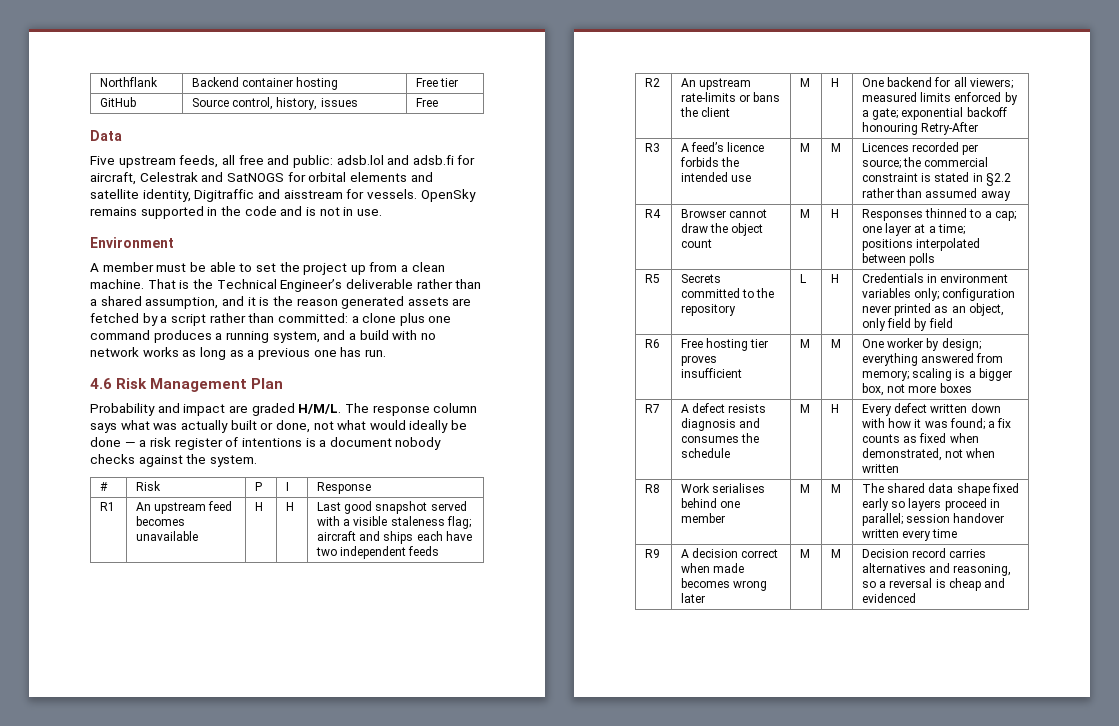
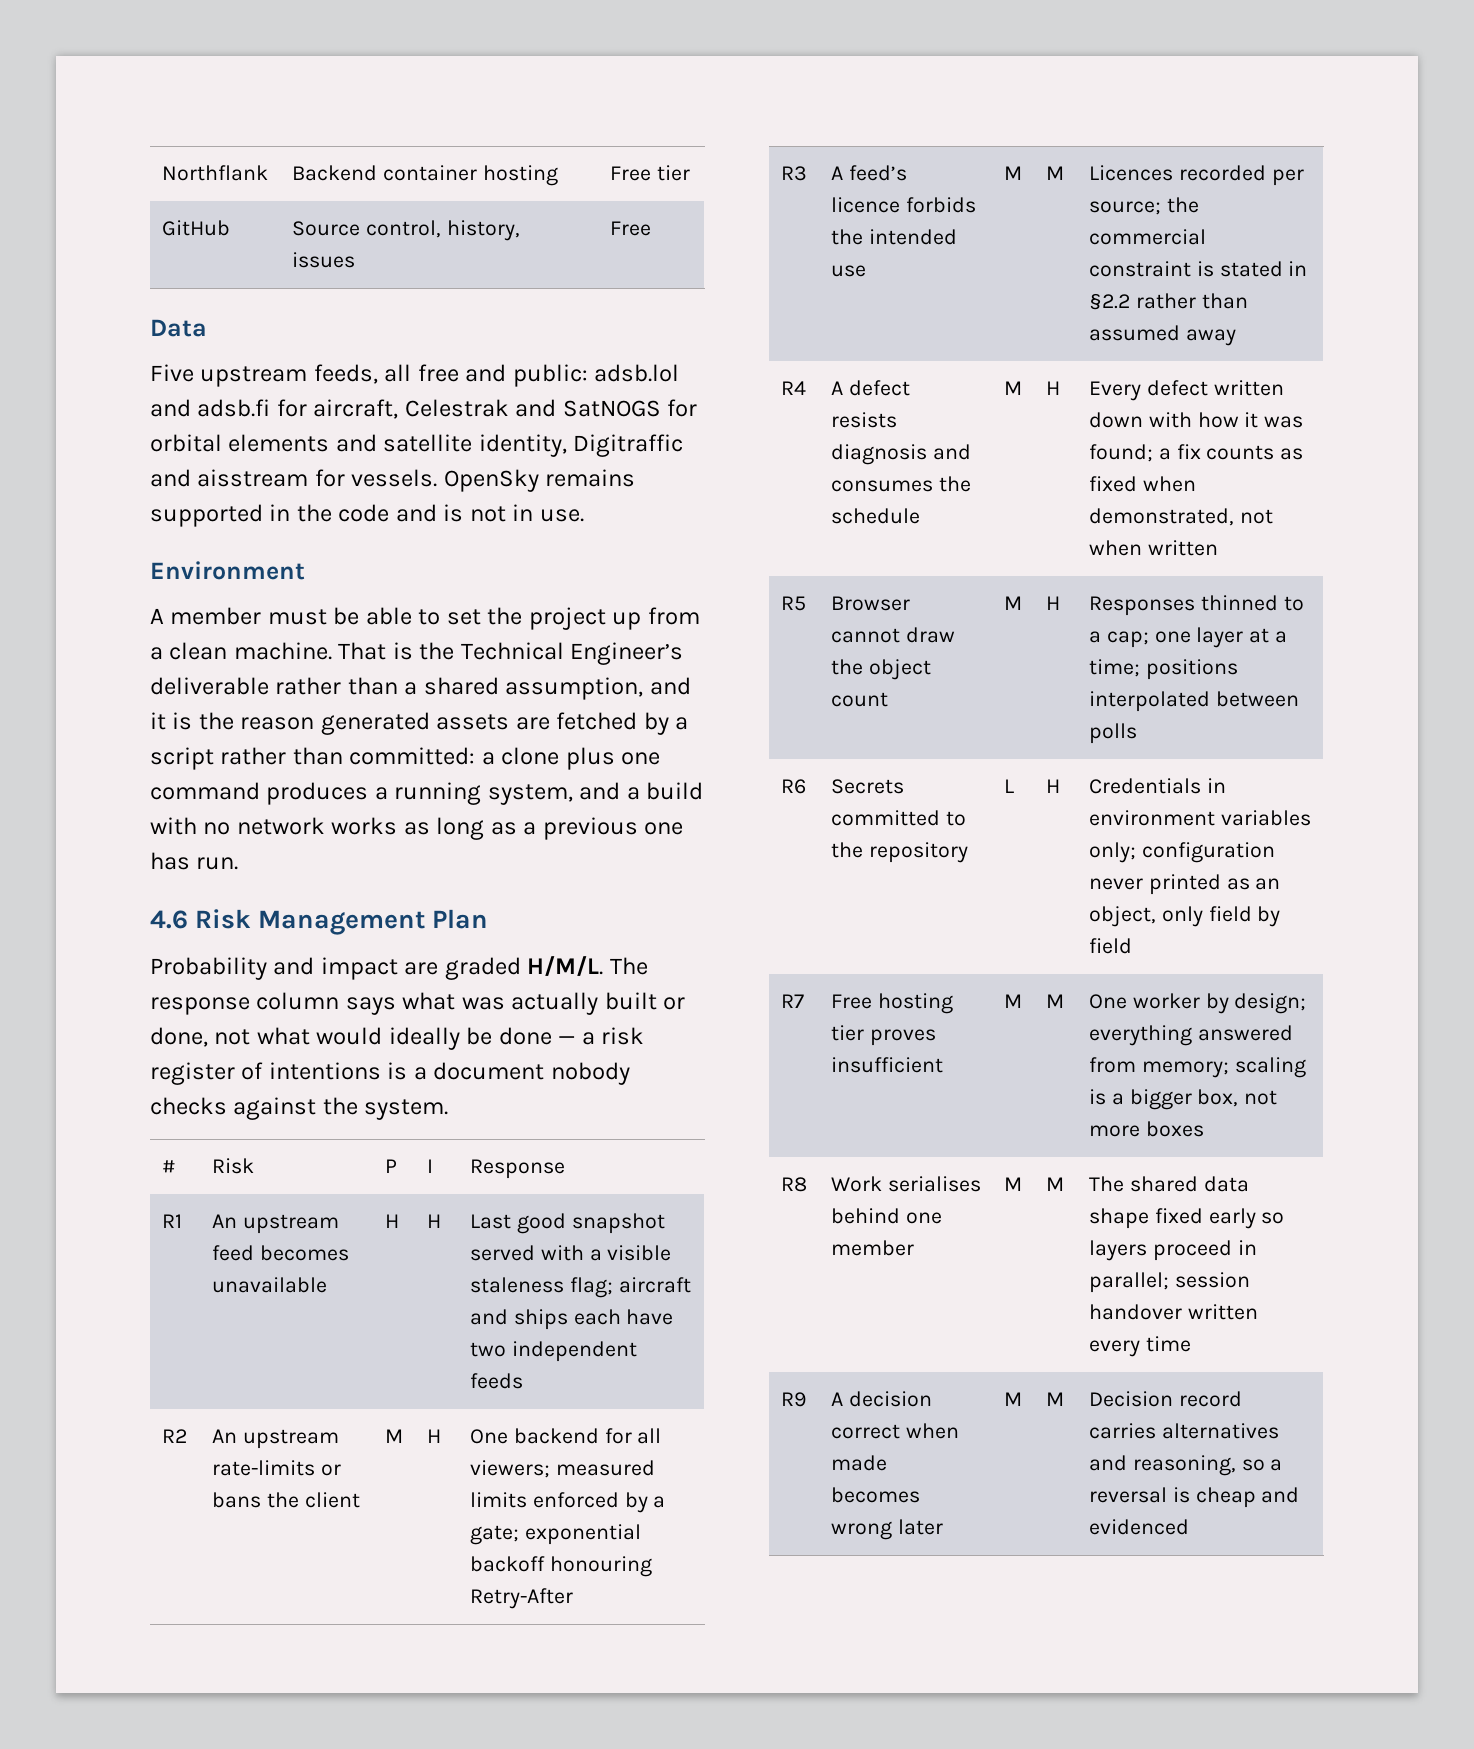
- R4 | Browser cannot draw the object count | M | H | Responses thinned to a cap; one layer at a time; positions interpolated between polls
- R5 | Secrets committed to the repository | L | H | Credentials in environment variables only; configuration never printed as an object, only field by field
- R6 | Free hosting tier proves insufficient | M | M | One worker by design; everything answered from memory; scaling is a bigger box, not more boxes
- R7 | A defect resists diagnosis and consumes the schedule | M | H | Every defect written down with how it was found; a fix counts as fixed when demonstrated, not when written
+ R4 | A defect resists diagnosis and consumes the schedule | M | H | Every defect written down with how it was found; a fix counts as fixed when demonstrated, not when written
+ R5 | Browser cannot draw the object count | M | H | Responses thinned to a cap; one layer at a time; positions interpolated between polls
+ R6 | Secrets committed to the repository | L | H | Credentials in environment variables only; configuration never printed as an object, only field by field
+ R7 | Free hosting tier proves insufficient | M | M | One worker by design; everything answered from memory; scaling is a bigger box, not more boxes

